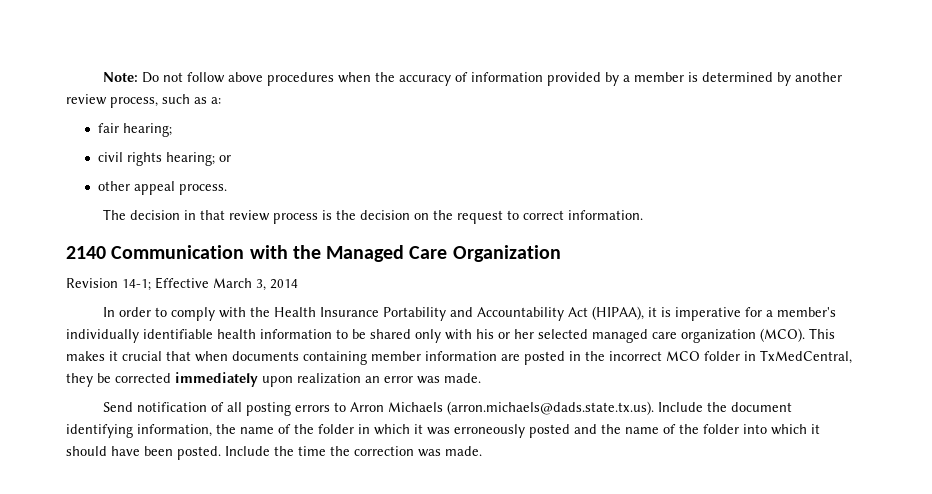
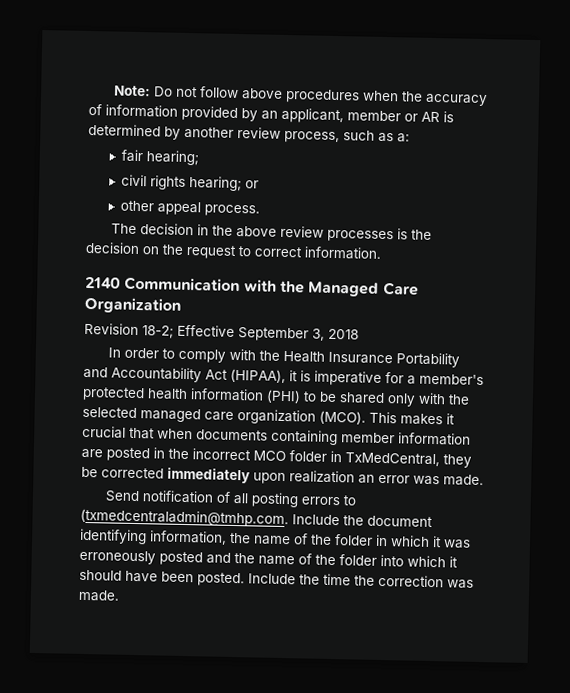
- Note: Do not follow above procedures when the accuracy of information provided by a member is determined by another review process, such as a:
+ Note: Do not follow above procedures when the accuracy of information provided by an applicant, member or AR is determined by another review process, such as a:
- The decision in that review process is the decision on the request to correct information.
+ The decision in the above review processes is the decision on the request to correct information.
- Revision 14-1; Effective March 3, 2014
+ Revision 18-2; Effective September 3, 2018
- In order to comply with the Health Insurance Portability and Accountability Act (HIPAA), it is imperative for a member's individually identifiable health information to be shared only with his or her selected managed care organization (MCO).
+ In order to comply with the Health Insurance Portability and Accountability Act (HIPAA), it is imperative for a member's protected health information (PHI) to be shared only with the selected managed care organization (MCO).
- Send notification of all posting errors to Arron Michaels (arron.michaels@dads.state.tx.us). Include the document identifying information, the name of the folder in which it was erroneously posted and the name of the folder into which it should have been posted.
+ Send notification of all posting errors to (txmedcentraladmin@tmhp.com. Include the document identifying information, the name of the folder in which it was erroneously posted and the name of the folder into which it should have been posted.

